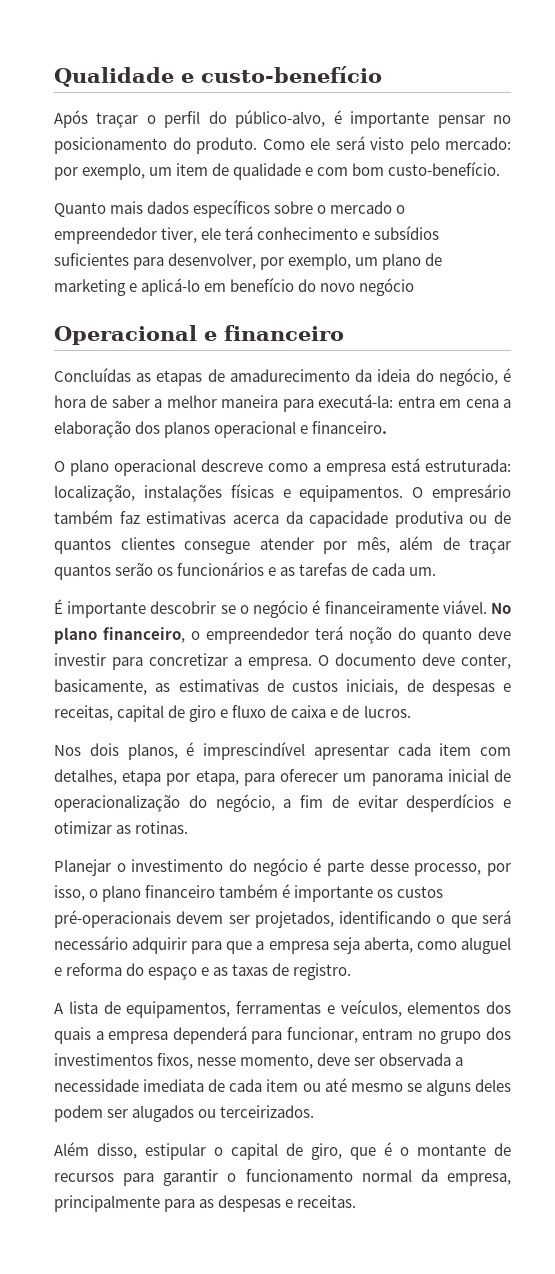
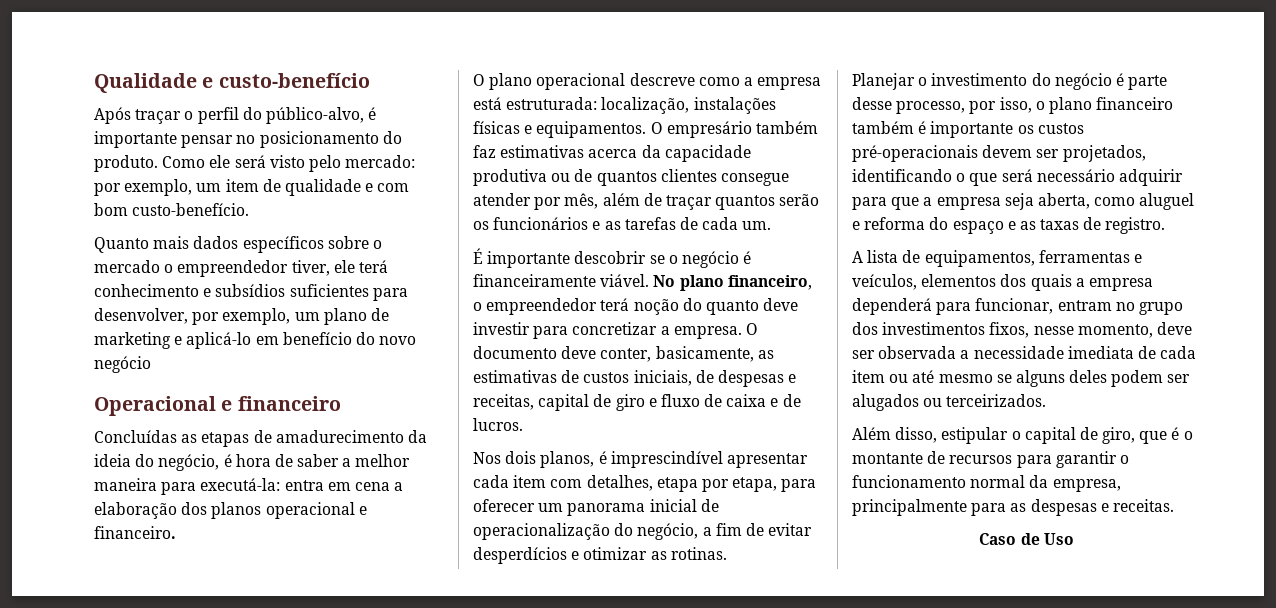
+ Caso de Uso

